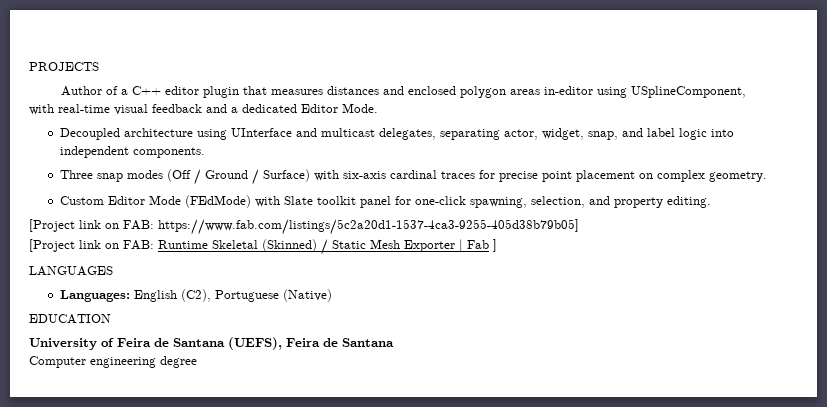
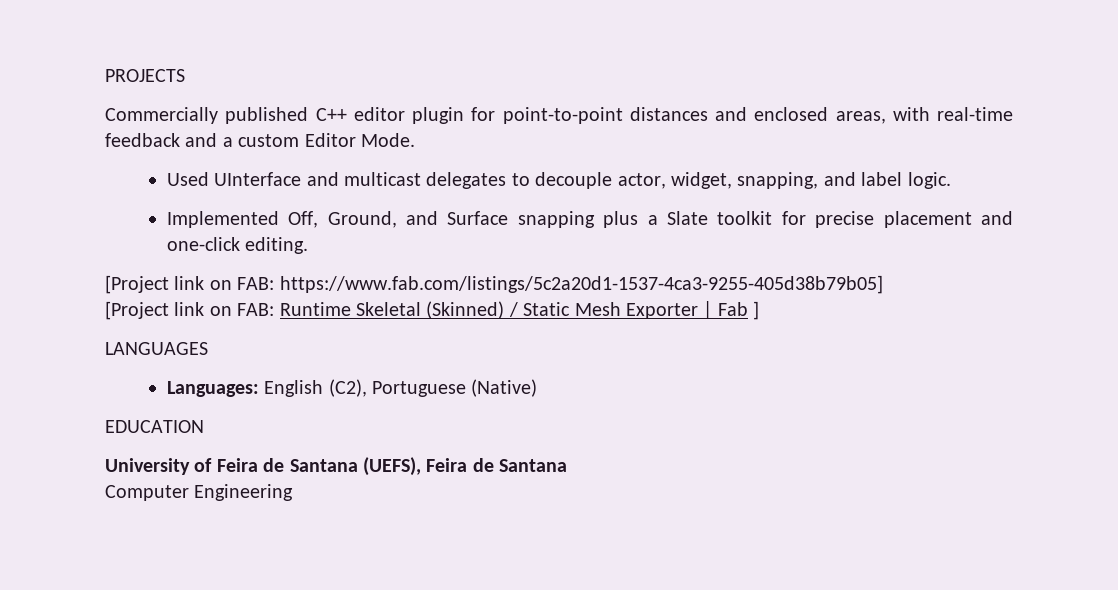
- Author of a C++ editor plugin that measures distances and enclosed polygon areas in-editor using USplineComponent, with real-time visual feedback and a dedicated Editor Mode.
+ Commercially published C++ editor plugin for point-to-point distances and enclosed areas, with real-time feedback and a custom Editor Mode.
- Decoupled architecture using UInterface and multicast delegates, separating actor, widget, snap, and label logic into independent components.
- Three snap modes (Off / Ground / Surface) with six-axis cardinal traces for precise point placement on complex geometry.
- Custom Editor Mode (FEdMode) with Slate toolkit panel for one-click spawning, selection, and property editing.
+ Used UInterface and multicast delegates to decouple actor, widget, snapping, and label logic.
+ Implemented Off, Ground, and Surface snapping plus a Slate toolkit for precise placement and one-click editing.
- Computer engineering degree
+ Computer Engineering

